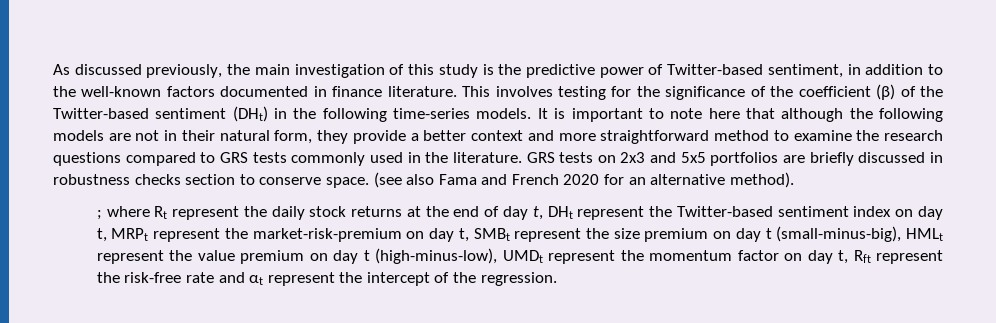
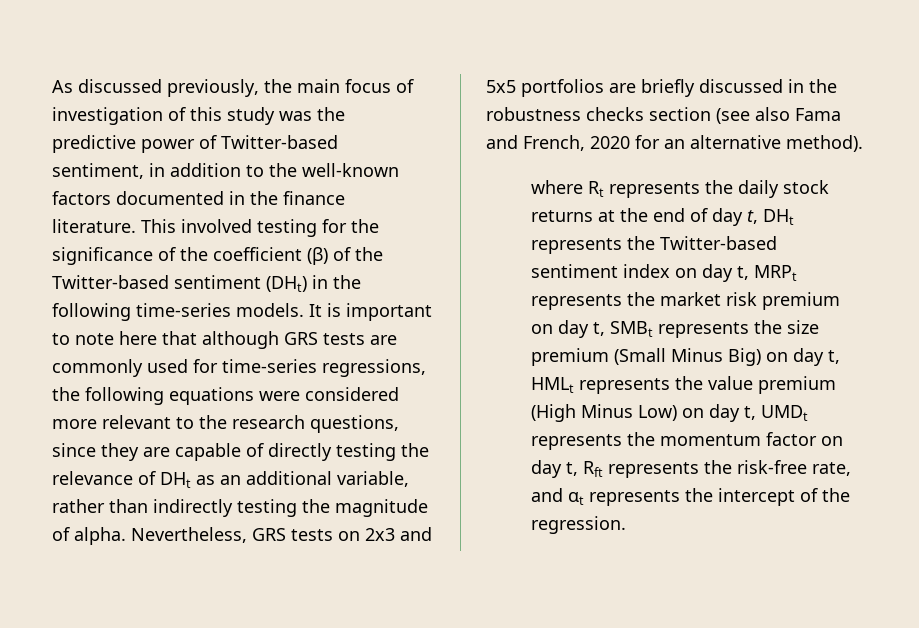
- As discussed previously, the main investigation of this study is the predictive power of Twitter-based sentiment, in addition to the well-known factors documented in finance literature.
+ As discussed previously, the main focus of investigation of this study was the predictive power of Twitter-based sentiment, in addition to the well-known factors documented in the finance literature.
- This involves testing for the significance of the coefficient (β) of the Twitter-based sentiment (DHt) in the following time-series models.
+ This involved testing for the significance of the coefficient (β) of the Twitter-based sentiment (DHt) in the following time-series models.
- It is important to note here that although the following models are not in their natural form, they provide a better context and more straightforward method to examine the research questions compared to GRS tests commonly used in the literature. GRS tests on 2x3 and 5x5 portfolios are briefly discussed in robustness checks section to conserve space. (see also Fama and French 2020 for an alternative method).
+ It is important to note here that although GRS tests are commonly used for time-series regressions, the following equations were considered more relevant to the research questions, since they are capable of directly testing the relevance of DHt as an additional variable, rather than indirectly testing the magnitude of alpha. Nevertheless, GRS tests on 2x3 and 5x5 portfolios are briefly discussed in the robustness checks section (see also Fama and French, 2020 for an alternative method).
- ; where Rt represent the daily stock returns at the end of day t, DHt represent the Twitter-based sentiment index on day t, MRPt represent the market-risk-premium on day t, SMBt represent the size premium on day t (small-minus-big), HMLt represent the value premium on day t (high-minus-low), UMDt represent the momentum factor on day t, Rft represent the risk-free rate and αt represent the intercept of the regression.
+ where Rt represents the daily stock returns at the end of day t, DHt represents the Twitter-based sentiment index on day t, MRPt represents the market risk premium on day t, SMBt represents the size premium (Small Minus Big) on day t, HMLt represents the value premium (High Minus Low) on day t, UMDt represents the momentum factor on day t, Rft represents the risk-free rate, and αt represents the intercept of the regression.

